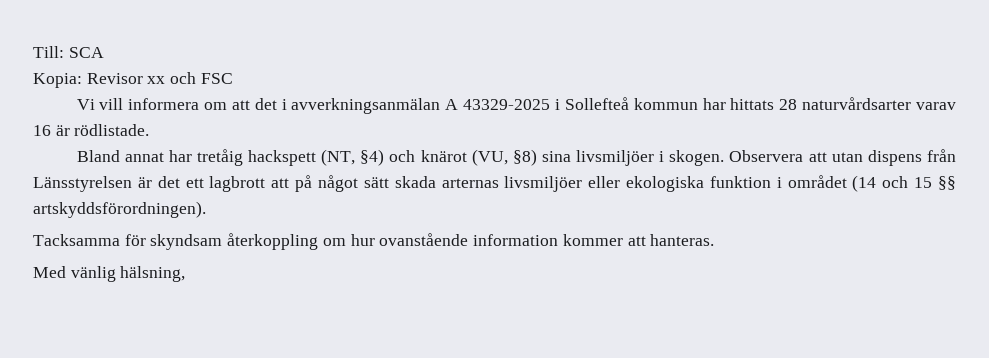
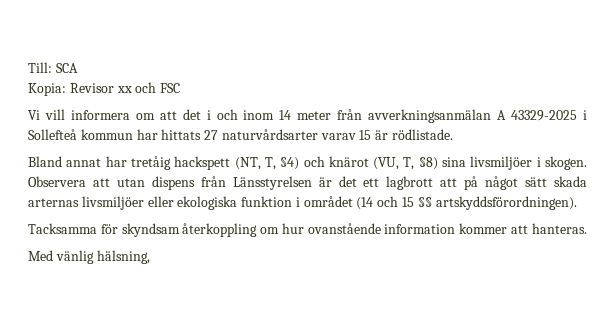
- Vi vill informera om att det i avverkningsanmälan A 43329-2025 i Sollefteå kommun har hittats 28 naturvårdsarter varav 16 är rödlistade.
+ Vi vill informera om att det i och inom 14 meter från avverkningsanmälan A 43329-2025 i Sollefteå kommun har hittats 27 naturvårdsarter varav 15 är rödlistade.
- Bland annat har tretåig hackspett (NT, §4) och knärot (VU, §8) sina livsmiljöer i skogen.
+ Bland annat har tretåig hackspett (NT, T, §4) och knärot (VU, T, §8) sina livsmiljöer i skogen.

